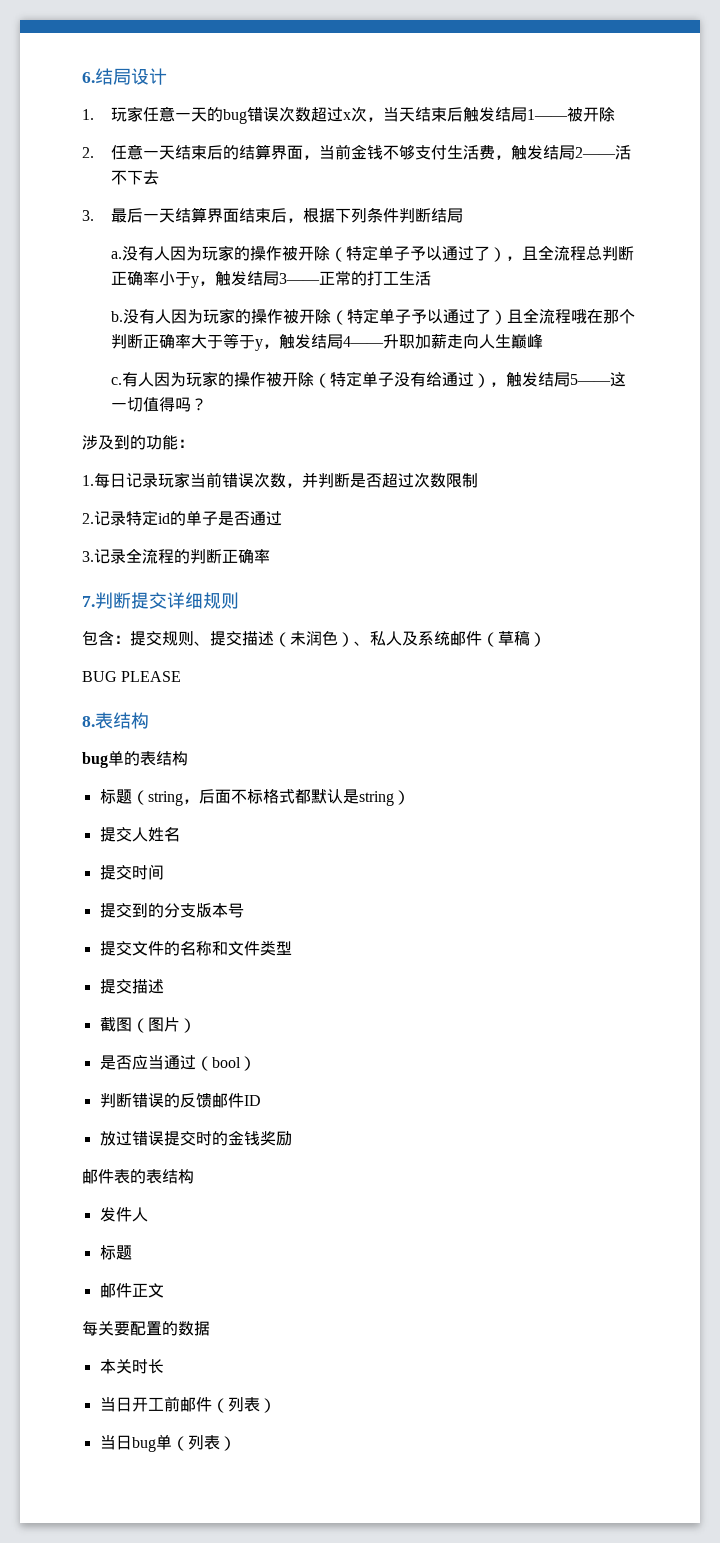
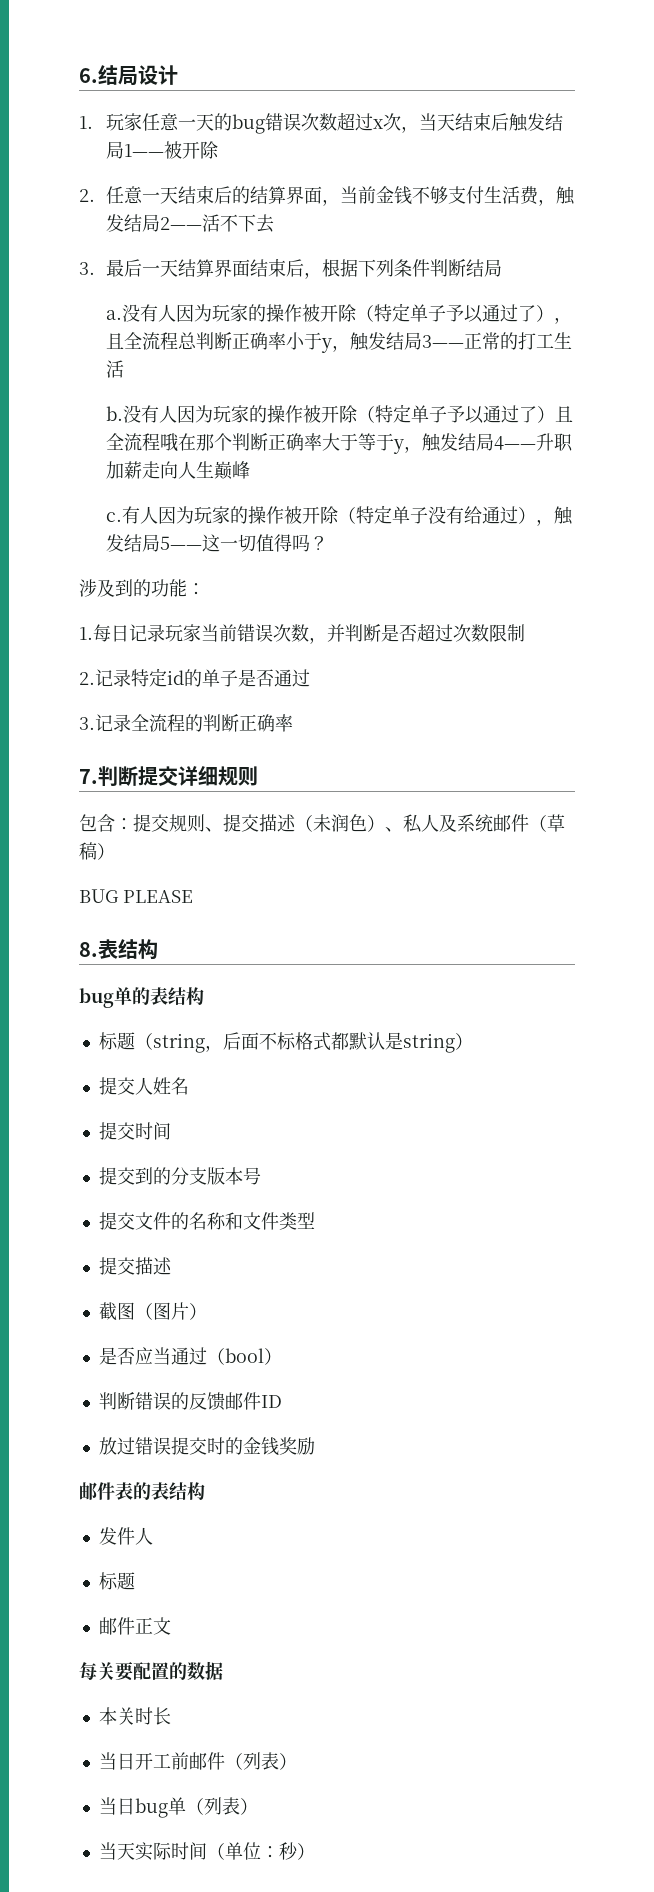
+ 当天实际时间（单位：秒）

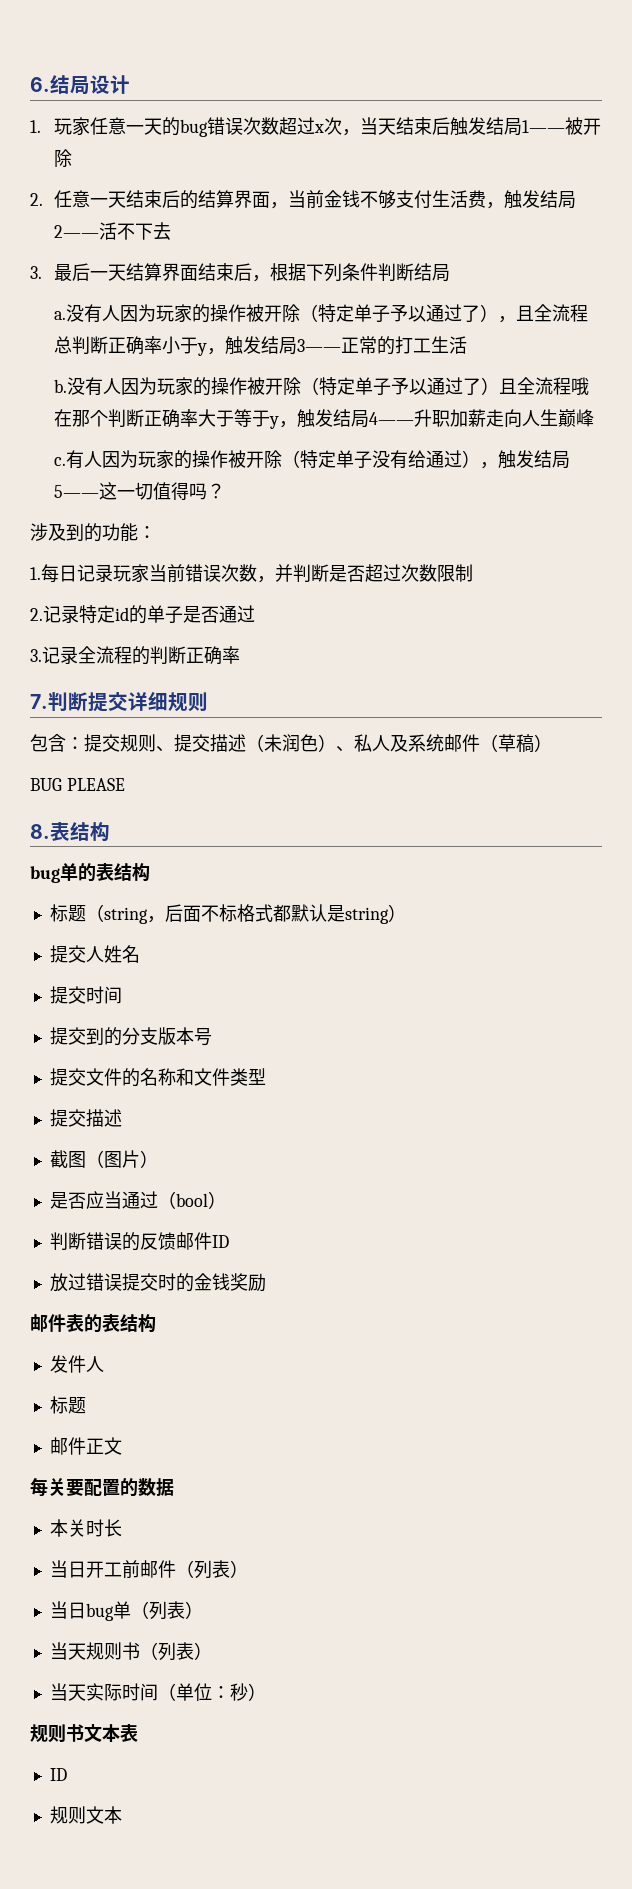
+ 当天规则书（列表）
+ 规则书文本表
+ ID
+ 规则文本

